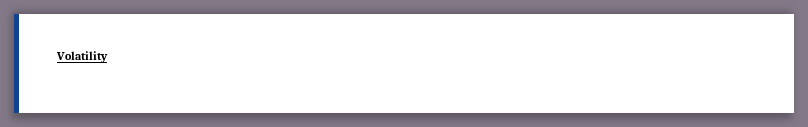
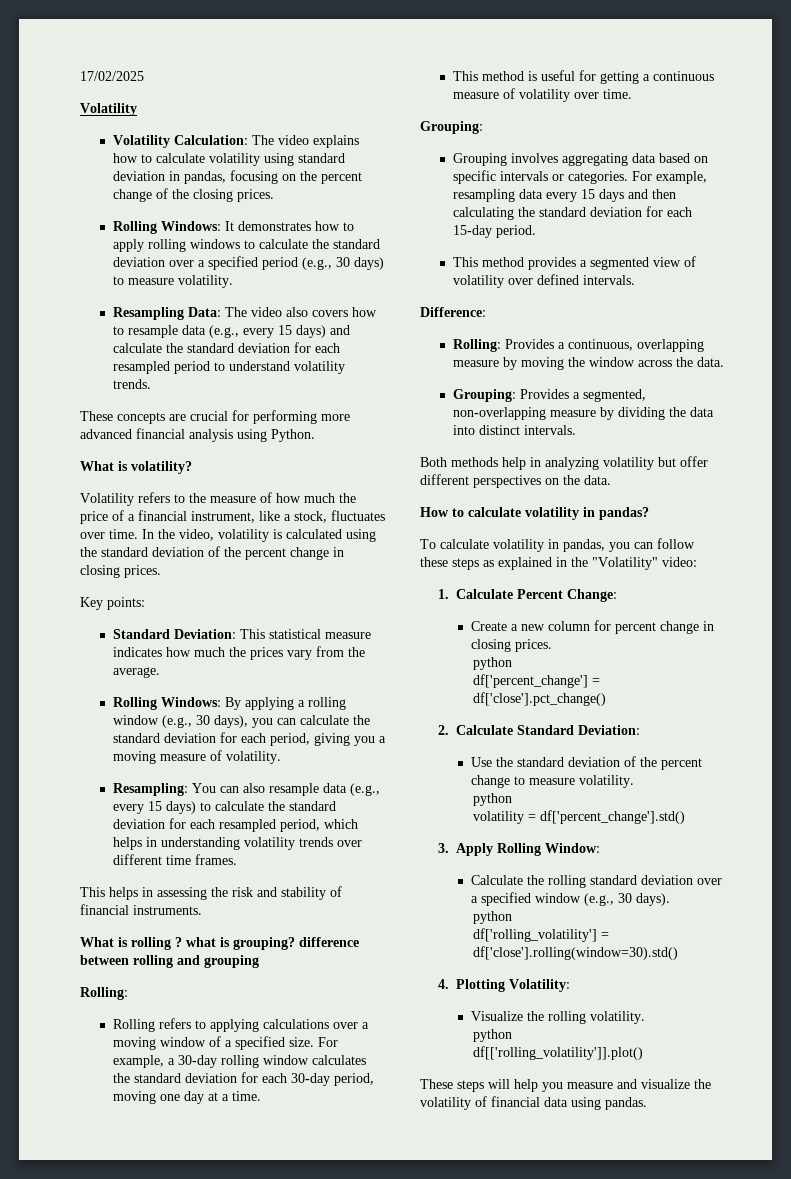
+ 17/02/2025
  Volatility
+ Volatility Calculation: The video explains how to calculate volatility using standard deviation in pandas, focusing on the percent change of the closing prices.
+ Rolling Windows: It demonstrates how to apply rolling windows to calculate the standard deviation over a specified period (e.g., 30 days) to measure volatility.
+ Resampling Data: The video also covers how to resample data (e.g., every 15 days) and calculate the standard deviation for each resampled period to understand volatility trends.
+ These concepts are crucial for performing more advanced financial analysis using Python.
+ What is volatility?
+ Volatility refers to the measure of how much the price of a financial instrument, like a stock, fluctuates over time. In the video, volatility is calculated using the standard deviation of the percent change in closing prices.
+ Key points:
+ Standard Deviation: This statistical measure indicates how much the prices vary from the average.
+ Rolling Windows: By applying a rolling window (e.g., 30 days), you can calculate the standard deviation for each period, giving you a moving measure of volatility.
+ Resampling: You can also resample data (e.g., every 15 days) to calculate the standard deviation for each resampled period, which helps in understanding volatility trends over different time frames.
+ This helps in assessing the risk and stability of financial instruments.
+ What is rolling ? what is grouping? difference between rolling and grouping
+ Rolling:
+ Rolling refers to applying calculations over a moving window of a specified size. For example, a 30-day rolling window calculates the standard deviation for each 30-day period, moving one day at a time.
+ This method is useful for getting a continuous measure of volatility over time.
+ Grouping:
+ Grouping involves aggregating data based on specific intervals or categories. For example, resampling data every 15 days and then calculating the standard deviation for each 15-day period.
+ This method provides a segmented view of volatility over defined intervals.
+ Difference:
+ Rolling: Provides a continuous, overlapping measure by moving the window across the data.
+ Grouping: Provides a segmented, non-overlapping measure by dividing the data into distinct intervals.
+ Both methods help in analyzing volatility but offer different perspectives on the data.
+ How to calculate volatility in pandas?
+ To calculate volatility in pandas, you can follow these steps as explained in the "Volatility" video:
+ 1. Calculate Percent Change:
+ Create a new column for percent change in closing prices.
+ python
+ df['percent_change'] = df['close'].pct_change()
+ 2. Calculate Standard Deviation:
+ Use the standard deviation of the percent change to measure volatility.
+ python
+ volatility = df['percent_change'].std()
+ 3. Apply Rolling Window:
+ Calculate the rolling standard deviation over a specified window (e.g., 30 days).
+ python
+ df['rolling_volatility'] = df['close'].rolling(window=30).std()
+ 4. Plotting Volatility:
+ Visualize the rolling volatility.
+ python
+ df[['rolling_volatility']].plot()
+ These steps will help you measure and visualize the volatility of financial data using pandas.

